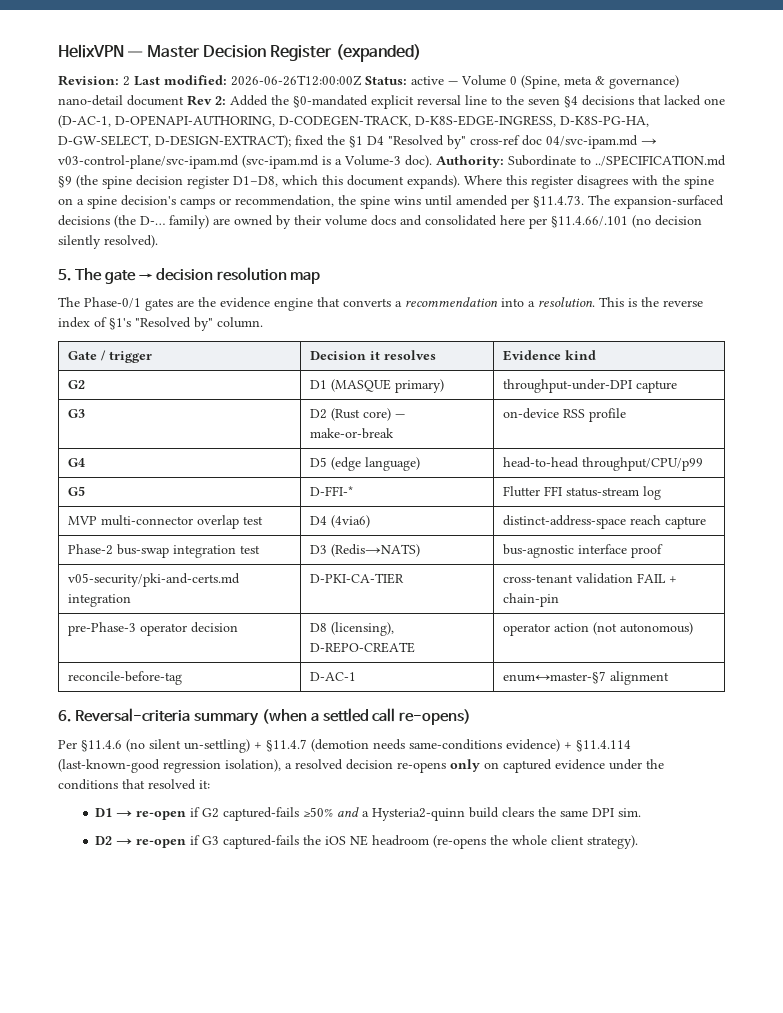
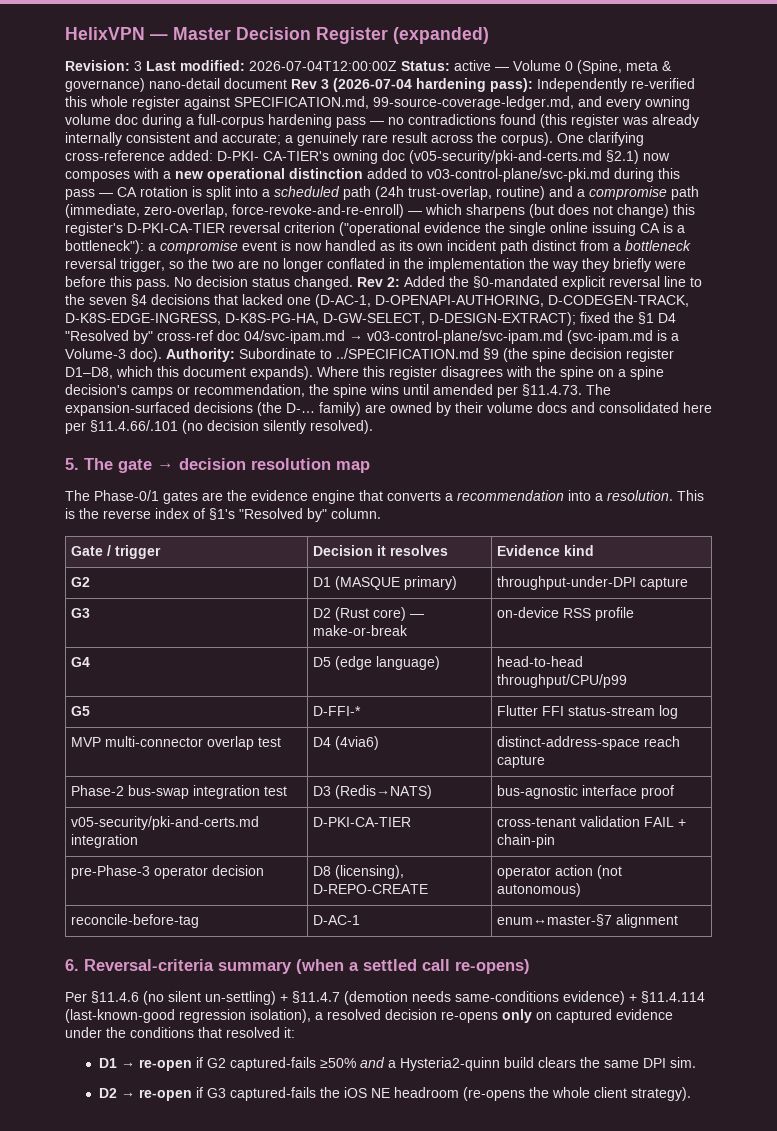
- Revision: 2 Last modified: 2026-06-26T12:00:00Z Status: active — Volume 0 (Spine, meta & governance) nano-detail document Rev 2: Added the §0-mandated explicit reversal line to the seven §4 decisions that lacked one (D-AC-1, D-OPENAPI-AUTHORING, D-CODEGEN-TRACK, D-K8S-EDGE-INGRESS, D-K8S-PG-HA, D-GW-SELECT, D-DESIGN-EXTRACT); fixed the §1 D4 "Resolved by" cross-ref doc 04/svc-ipam.md → v03-control-plane/svc-ipam.md (svc-ipam.md is a Volume-3 doc).
+ Revision: 3 Last modified: 2026-07-04T12:00:00Z Status: active — Volume 0 (Spine, meta & governance) nano-detail document Rev 3 (2026-07-04 hardening pass): Independently re-verified this whole register against SPECIFICATION.md, 99-source-coverage-ledger.md, and every owning volume doc during a full-corpus hardening pass — no contradictions found (this register was already internally consistent and accurate; a genuinely rare result across the corpus). One clarifying cross-reference added: D-PKI- CA-TIER's owning doc (v05-security/pki-and-certs.md §2.1) now composes with a new operational distinction added to v03-control-plane/svc-pki.md during this pass — CA rotation is split into a scheduled path (24h trust-overlap, routine) and a compromise path (immediate, zero-overlap, force-revoke-and-re-enroll) — which sharpens (but does not change) this register's D-PKI-CA-TIER reversal criterion ("operational evidence the single online issuing CA is a bottleneck"): a compromise event is now handled as its own incident path distinct from a bottleneck reversal trigger, so the two are no longer conflated in the implementation the way they briefly were before this pass. No decision status changed. Rev 2: Added the §0-mandated explicit reversal line to the seven §4 decisions that lacked one (D-AC-1, D-OPENAPI-AUTHORING, D-CODEGEN-TRACK, D-K8S-EDGE-INGRESS, D-K8S-PG-HA, D-GW-SELECT, D-DESIGN-EXTRACT); fixed the §1 D4 "Resolved by" cross-ref doc 04/svc-ipam.md → v03-control-plane/svc-ipam.md (svc-ipam.md is a Volume-3 doc).

